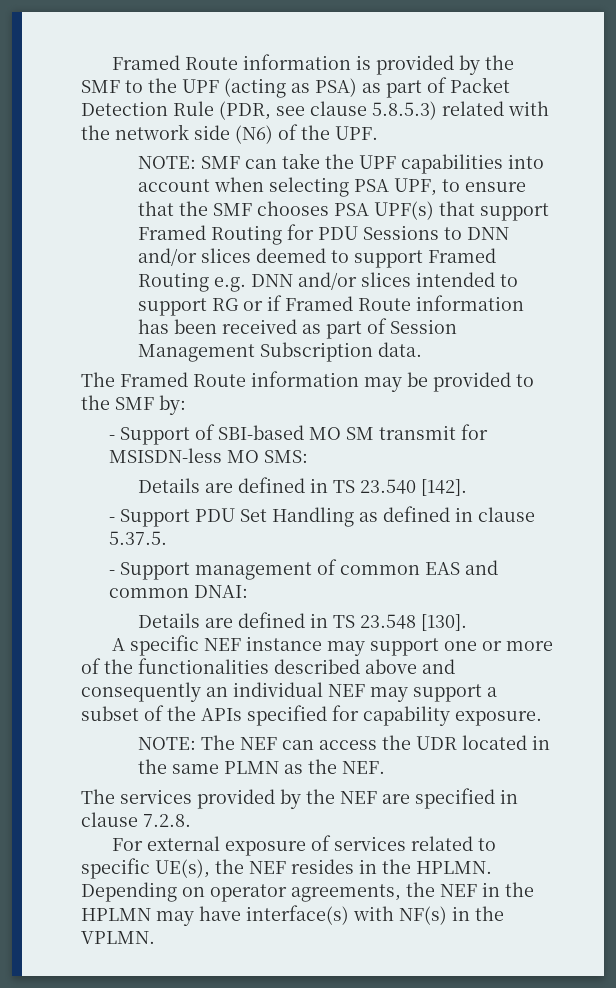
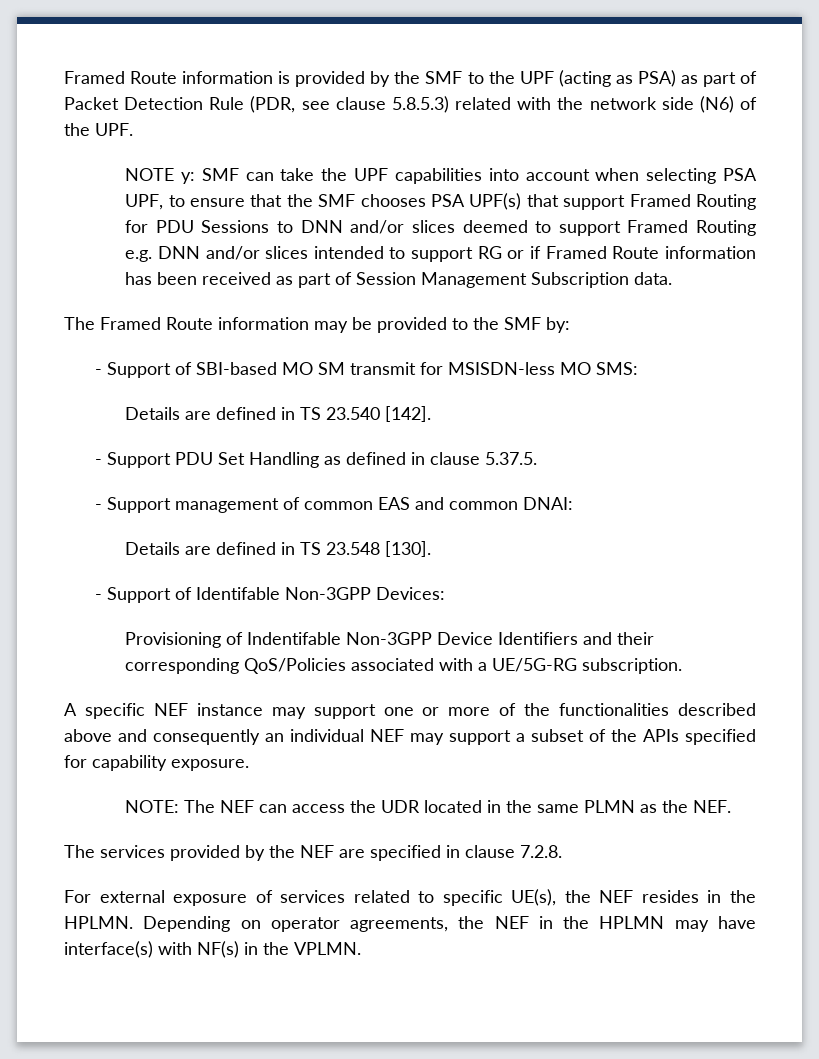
- NOTE: SMF can take the UPF capabilities into account when selecting PSA UPF, to ensure that the SMF chooses PSA UPF(s) that support Framed Routing for PDU Sessions to DNN and/or slices deemed to support Framed Routing e.g. DNN and/or slices intended to support RG or if Framed Route information has been received as part of Session Management Subscription data.
+ NOTE y: SMF can take the UPF capabilities into account when selecting PSA UPF, to ensure that the SMF chooses PSA UPF(s) that support Framed Routing for PDU Sessions to DNN and/or slices deemed to support Framed Routing e.g. DNN and/or slices intended to support RG or if Framed Route information has been received as part of Session Management Subscription data.
+ - Support of Identifable Non-3GPP Devices:
+ Provisioning of Indentifable Non-3GPP Device Identifiers and their corresponding QoS/Policies associated with a UE/5G-RG subscription.

